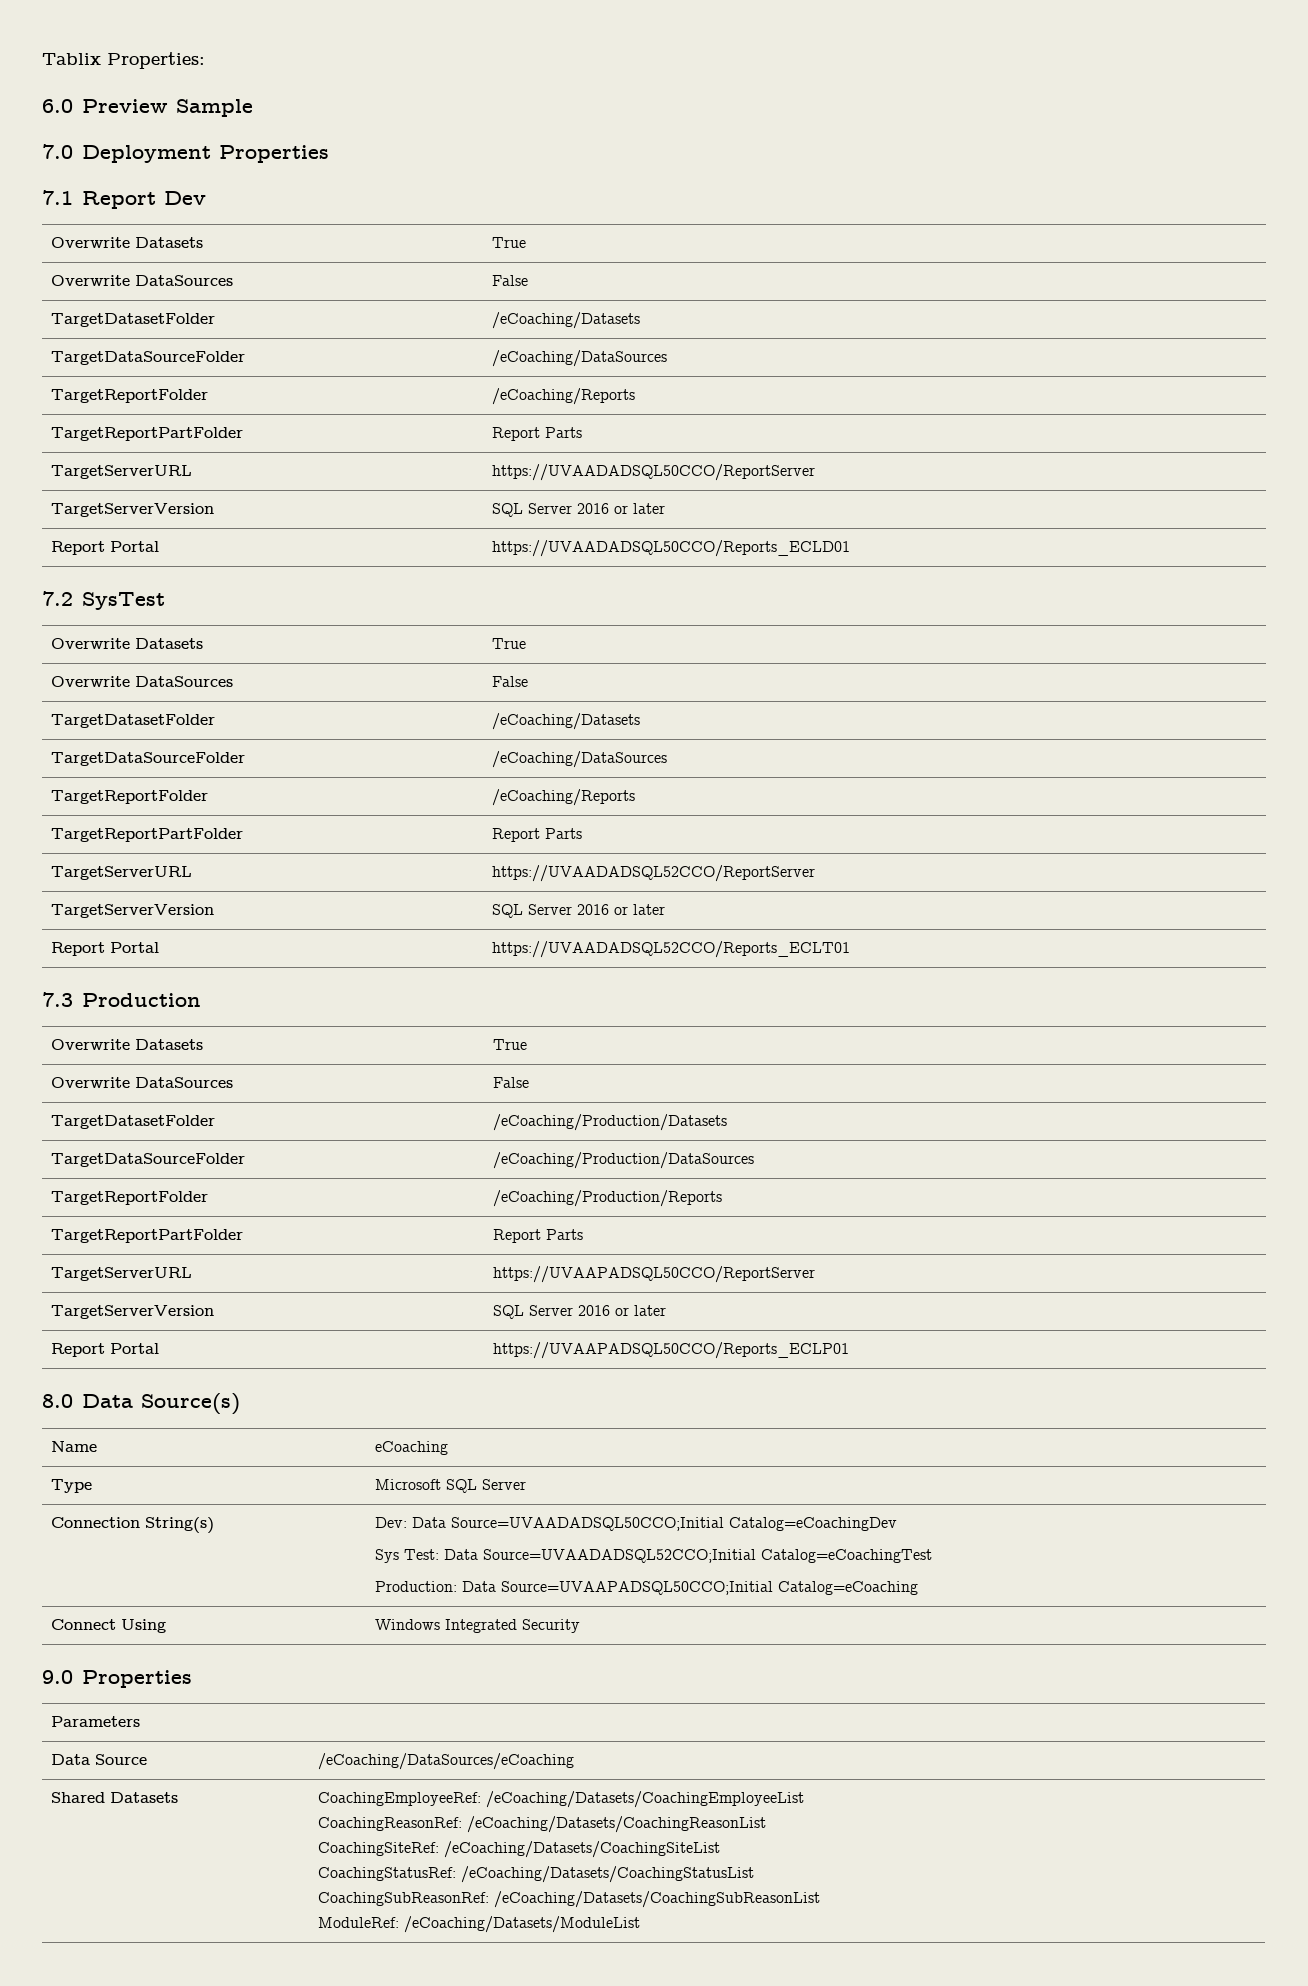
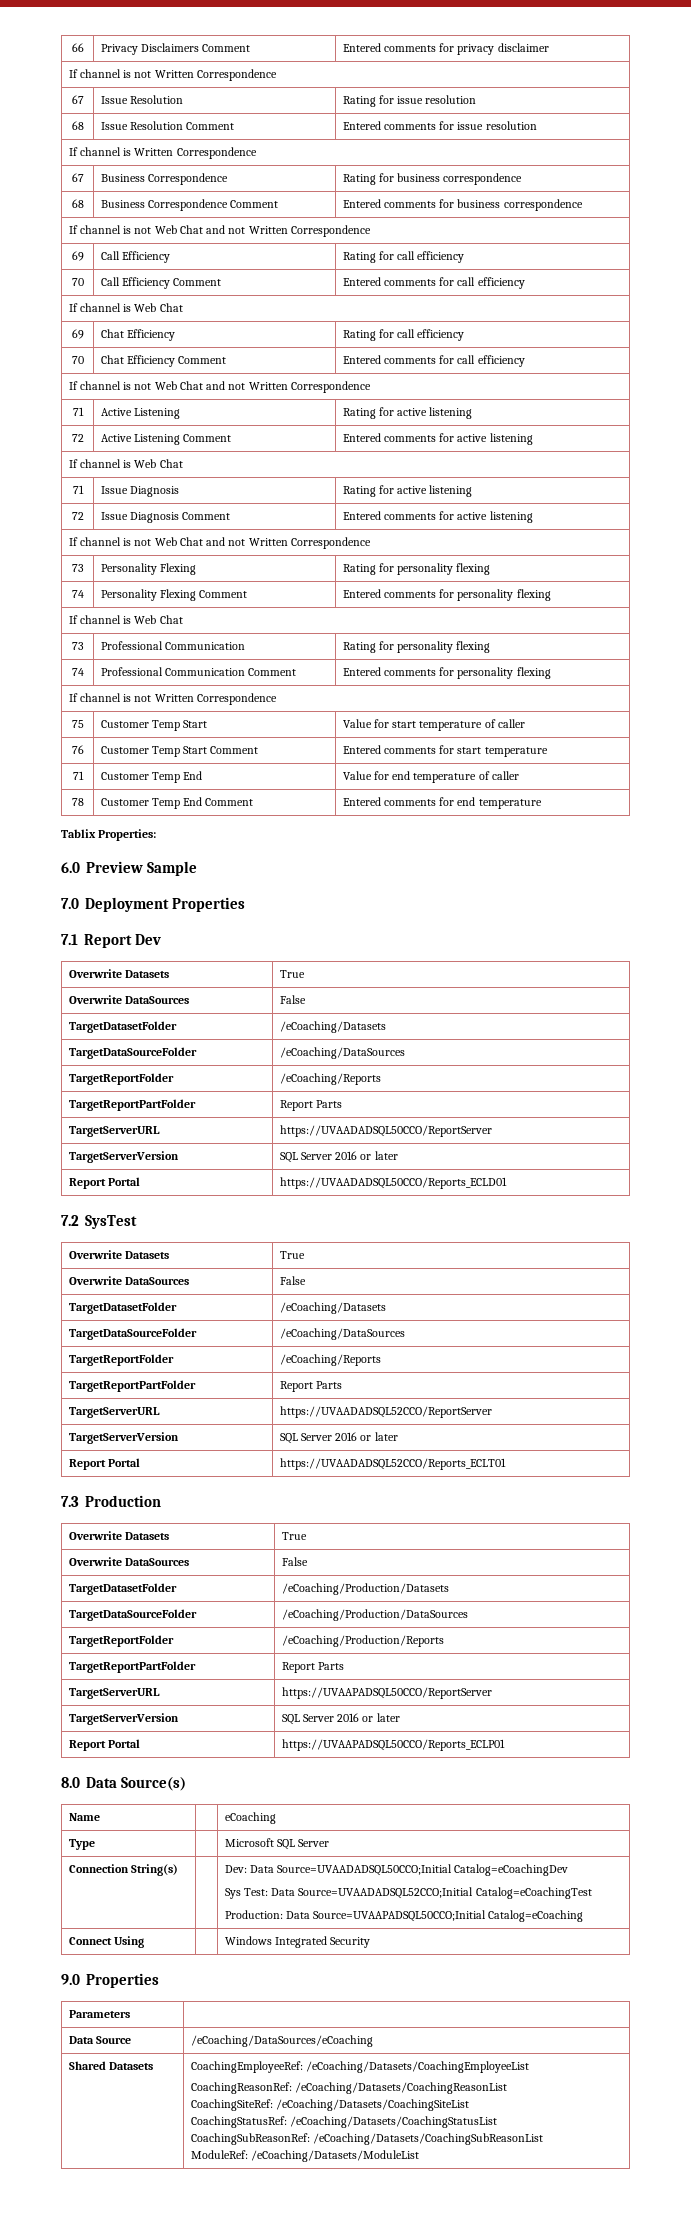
+ 66 | Privacy Disclaimers Comment | Entered comments for privacy disclaimer
+ If channel is not Written Correspondence
+ 67 | Issue Resolution | Rating for issue resolution
+ 68 | Issue Resolution Comment | Entered comments for issue resolution
+ If channel is Written Correspondence
+ 67 | Business Correspondence | Rating for business correspondence
+ 68 | Business Correspondence Comment | Entered comments for business correspondence
+ If channel is not Web Chat and not Written Correspondence
+ 69 | Call Efficiency | Rating for call efficiency
+ 70 | Call Efficiency Comment | Entered comments for call efficiency
+ If channel is Web Chat
+ 69 | Chat Efficiency | Rating for call efficiency
+ 70 | Chat Efficiency Comment | Entered comments for call efficiency
+ If channel is not Web Chat and not Written Correspondence
+ 71 | Active Listening | Rating for active listening
+ 72 | Active Listening Comment | Entered comments for active listening
+ If channel is Web Chat
+ 71 | Issue Diagnosis | Rating for active listening
+ 72 | Issue Diagnosis Comment | Entered comments for active listening
+ If channel is not Web Chat and not Written Correspondence
+ 73 | Personality Flexing | Rating for personality flexing
+ 74 | Personality Flexing Comment | Entered comments for personality flexing
+ If channel is Web Chat
+ 73 | Professional Communication | Rating for personality flexing
+ 74 | Professional Communication Comment | Entered comments for personality flexing
+ If channel is not Written Correspondence
+ 75 | Customer Temp Start | Value for start temperature of caller
+ 76 | Customer Temp Start Comment | Entered comments for start temperature
+ 71 | Customer Temp End | Value for end temperature of caller
+ 78 | Customer Temp End Comment | Entered comments for end temperature

